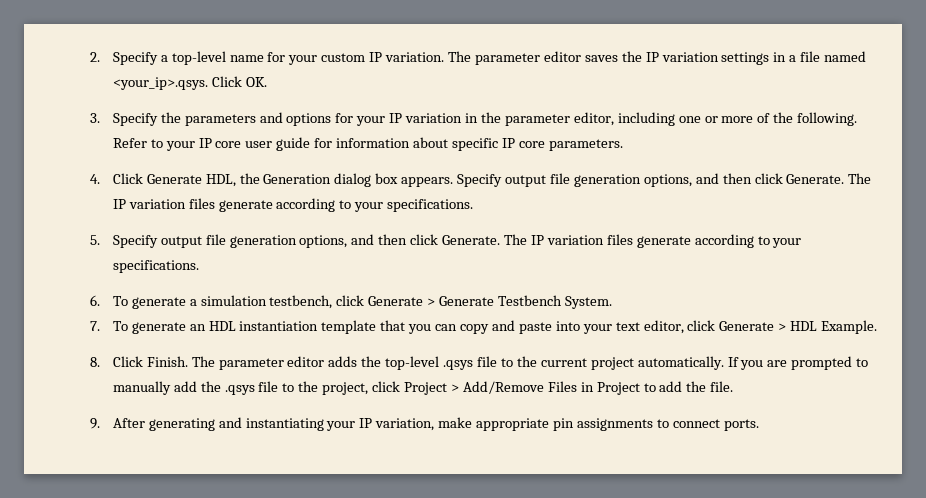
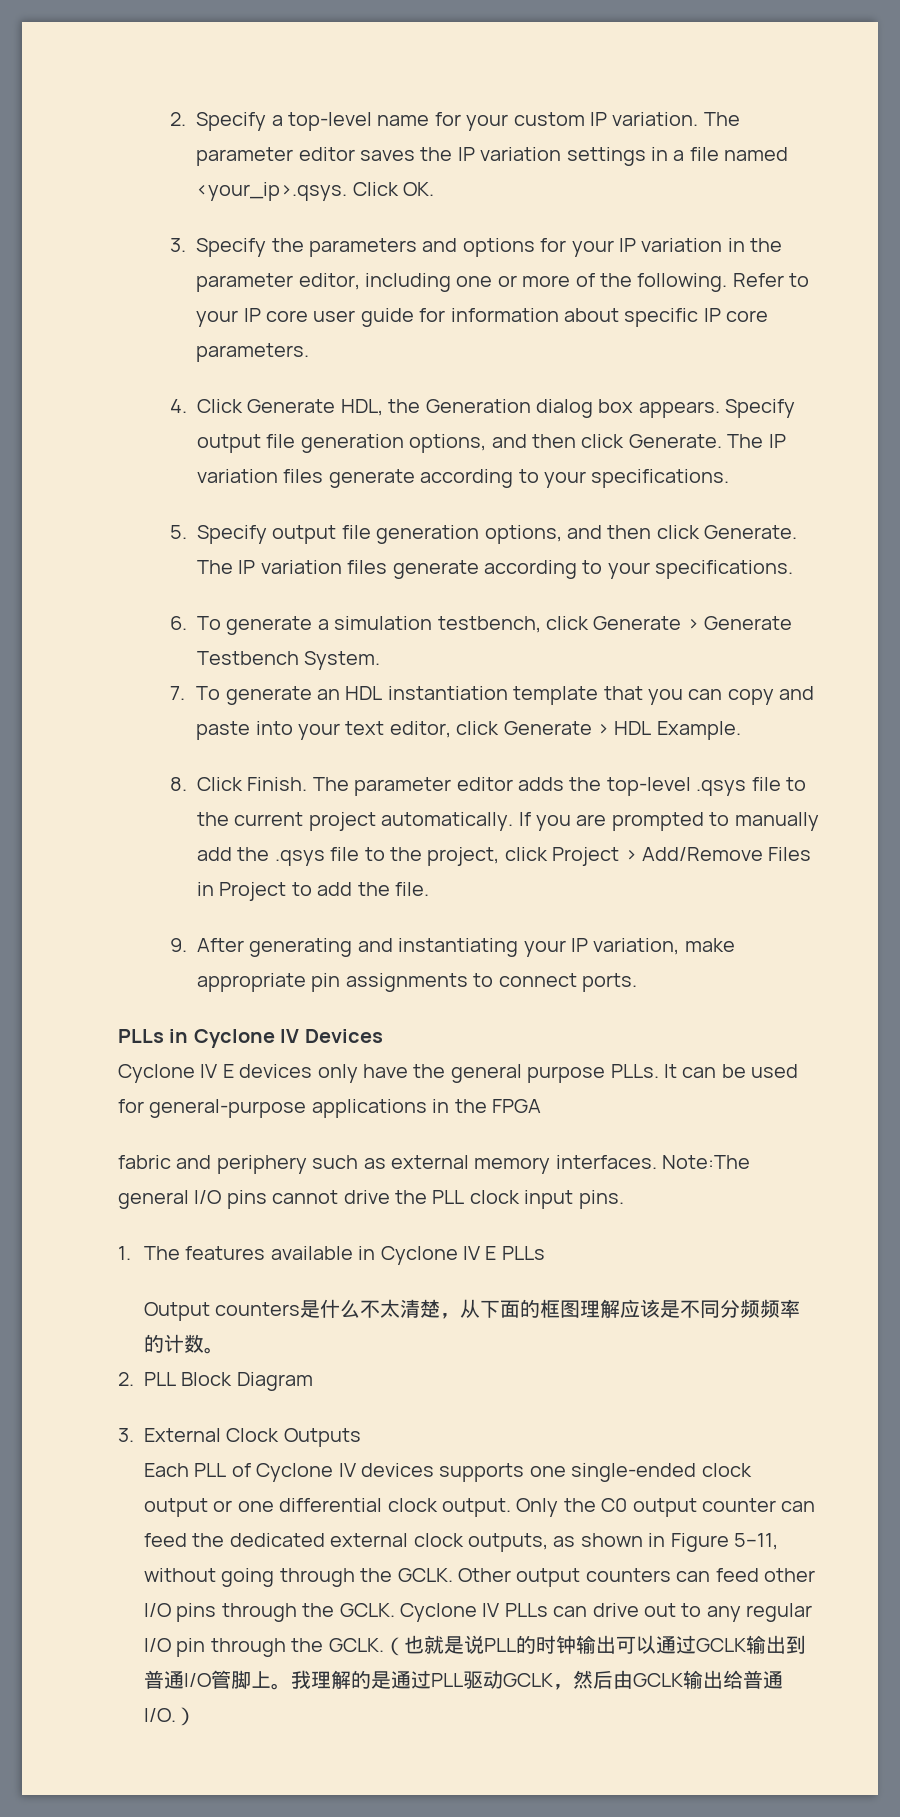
+ PLLs in Cyclone IV Devices
+ Cyclone IV E devices only have the general purpose PLLs. It can be used for general-purpose applications in the FPGA
+ fabric and periphery such as external memory interfaces. Note:The general I/O pins cannot drive the PLL clock input pins.
+ 1. The features available in Cyclone IV E PLLs
+ Output counters是什么不太清楚，从下面的框图理解应该是不同分频频率的计数。
+ 2. PLL Block Diagram
+ 3. External Clock Outputs
+ Each PLL of Cyclone IV devices supports one single-ended clock output or one differential clock output. Only the C0 output counter can feed the dedicated external clock outputs, as shown in Figure 5–11, without going through the GCLK. Other output counters can feed other I/O pins through the GCLK. Cyclone IV PLLs can drive out to any regular I/O pin through the GCLK.（也就是说PLL的时钟输出可以通过GCLK输出到普通I/O管脚上。我理解的是通过PLL驱动GCLK，然后由GCLK输出给普通I/O.）

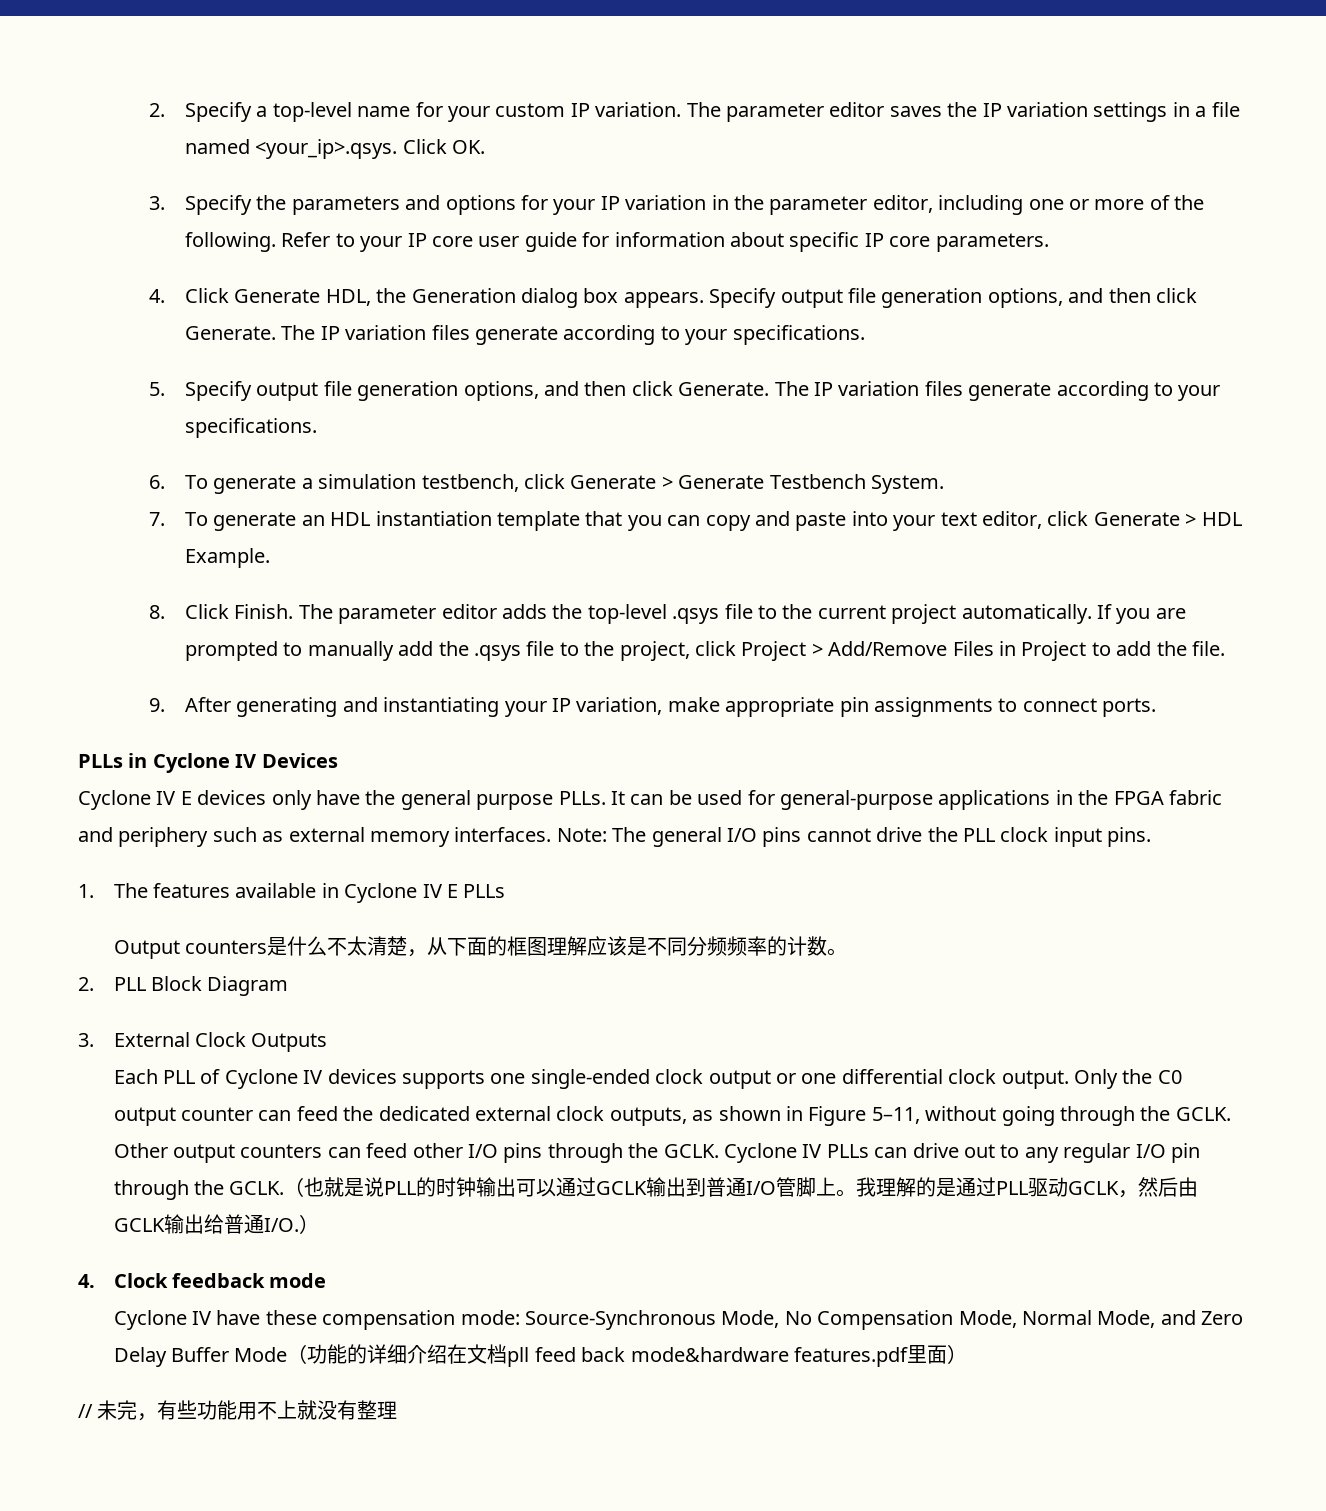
- It can be used for general-purpose applications in the FPGA
- fabric and periphery such as external memory interfaces.
+ It can be used for general-purpose applications in the FPGA fabric and periphery such as external memory interfaces.
- Note:The general I/O pins cannot drive the PLL clock input pins.
+ Note: The general I/O pins cannot drive the PLL clock input pins.
+ 4. Clock feedback mode
+ Cyclone IV have these compensation mode: Source-Synchronous Mode, No Compensation Mode, Normal Mode, and Zero Delay Buffer Mode（功能的详细介绍在文档pll feed back mode&hardware features.pdf里面）
+ // 未完，有些功能用不上就没有整理

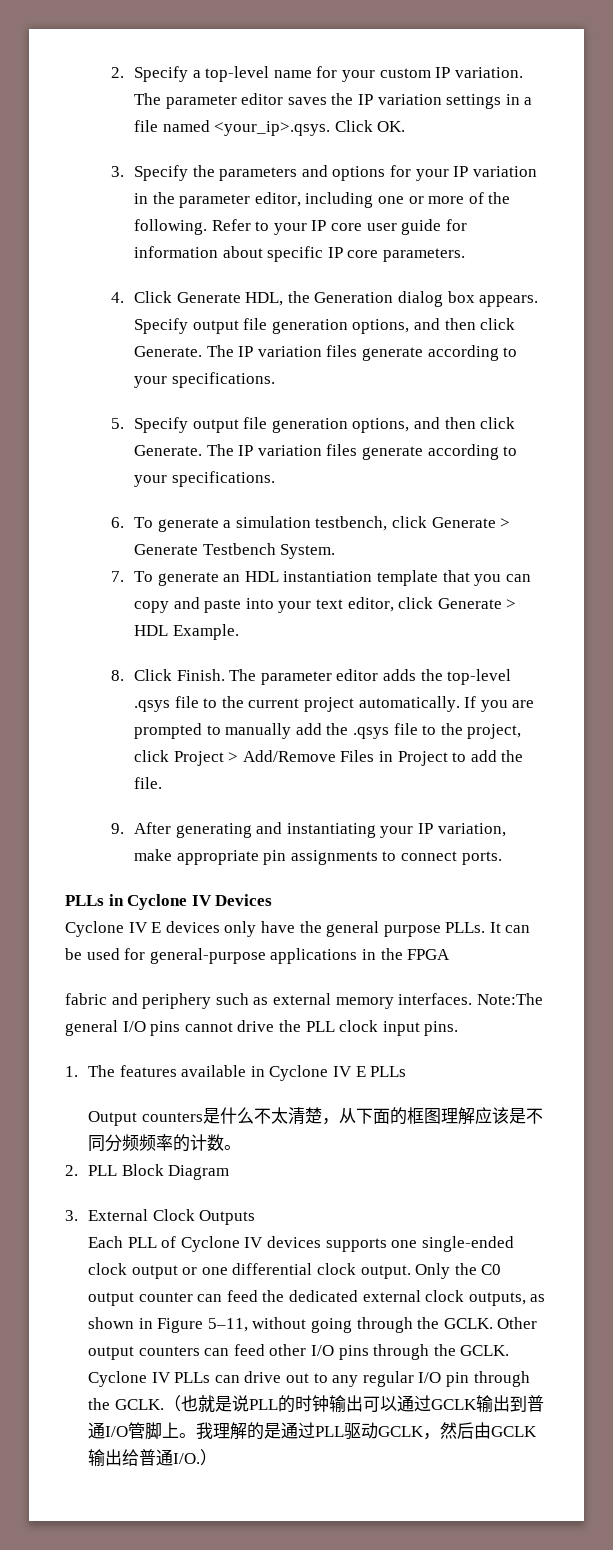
- It can be used for general-purpose applications in the FPGA fabric and periphery such as external memory interfaces.
+ It can be used for general-purpose applications in the FPGA
+ fabric and periphery such as external memory interfaces.
- Note: The general I/O pins cannot drive the PLL clock input pins.
+ Note:The general I/O pins cannot drive the PLL clock input pins.
- 4. Clock feedback mode
- Cyclone IV have these compensation mode: Source-Synchronous Mode, No Compensation Mode, Normal Mode, and Zero Delay Buffer Mode（功能的详细介绍在文档pll feed back mode&hardware features.pdf里面）
- // 未完，有些功能用不上就没有整理

